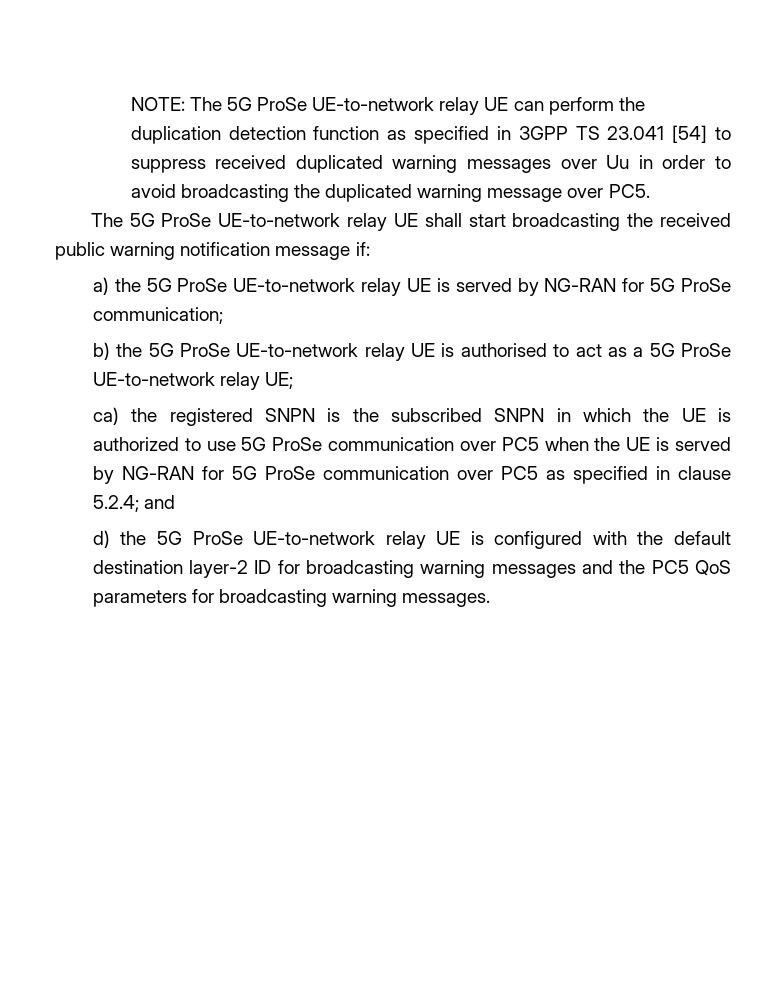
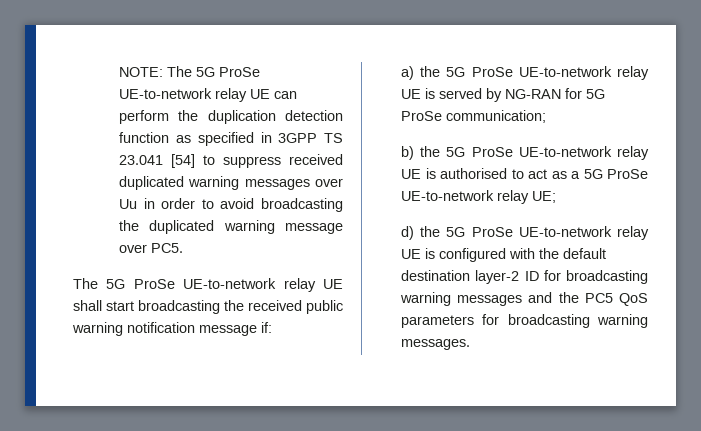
- ca) the registered SNPN is the subscribed SNPN in which the UE is authorized to use 5G ProSe communication over PC5 when the UE is served by NG-RAN for 5G ProSe communication over PC5 as specified in clause 5.2.4; and

